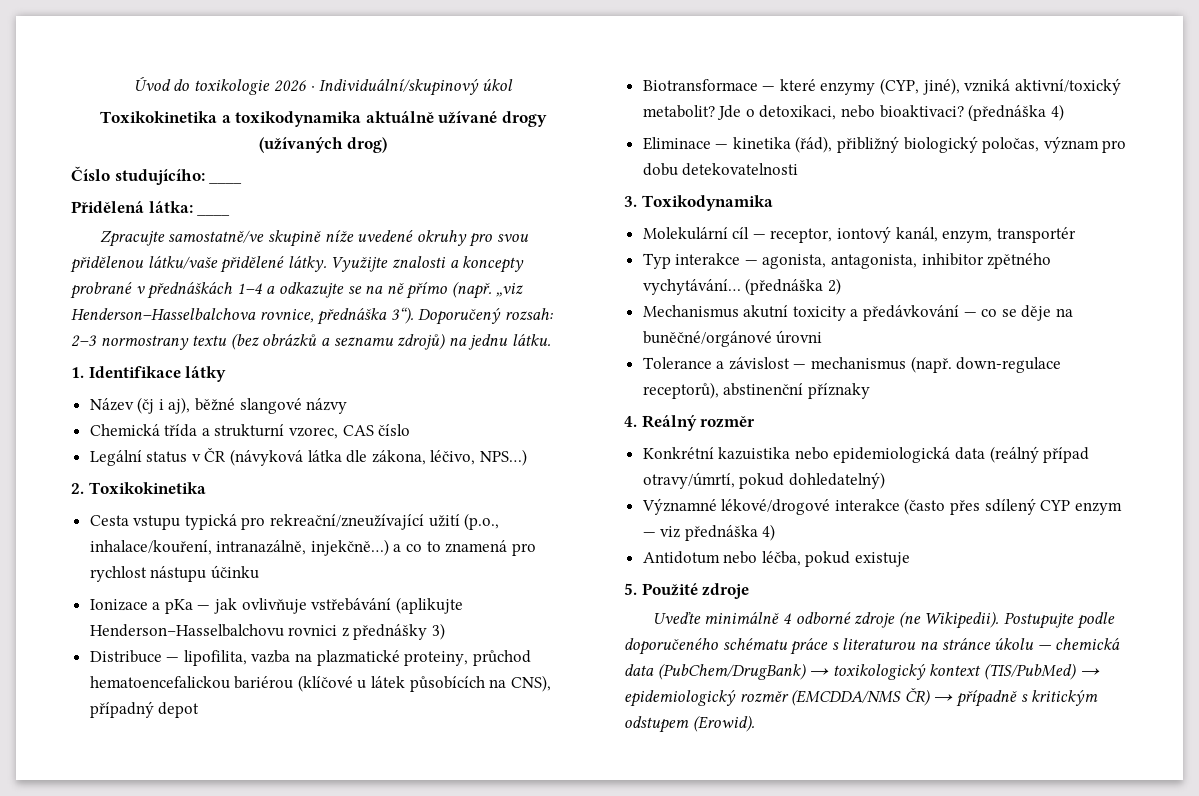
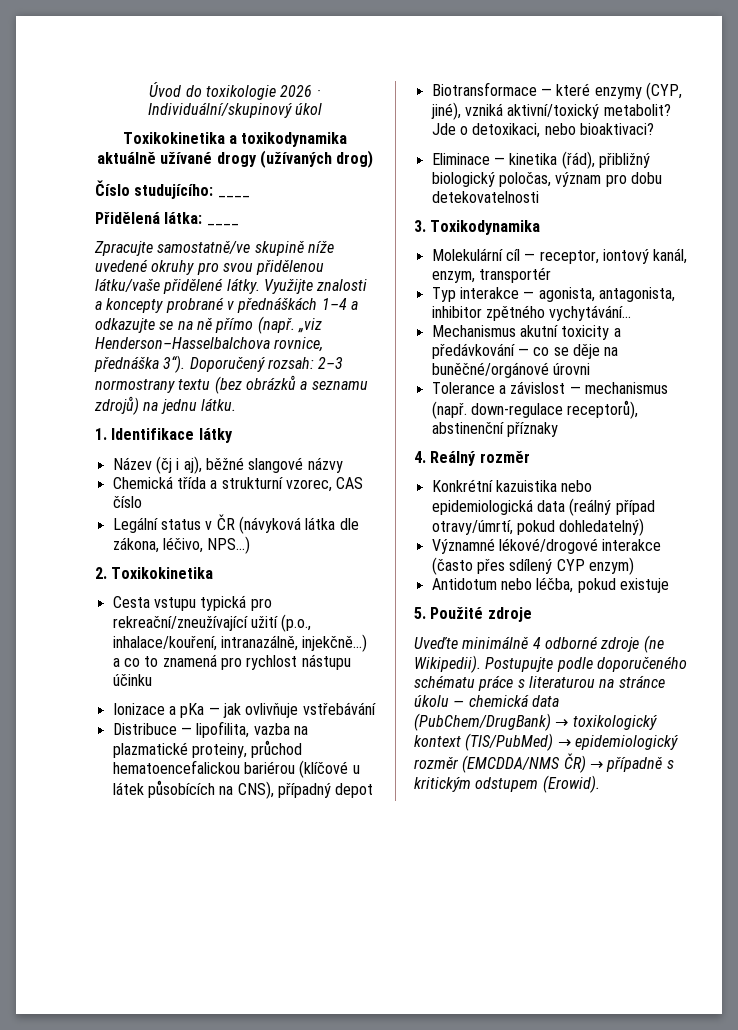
- Ionizace a pKa — jak ovlivňuje vstřebávání (aplikujte Henderson–Hasselbalchovu rovnici z přednášky 3)
+ Ionizace a pKa — jak ovlivňuje vstřebávání
- (přednáška 4)
- (přednáška 2)
- Významné lékové/drogové interakce (často přes sdílený CYP enzym — viz přednáška 4)
+ Významné lékové/drogové interakce (často přes sdílený CYP enzym)

